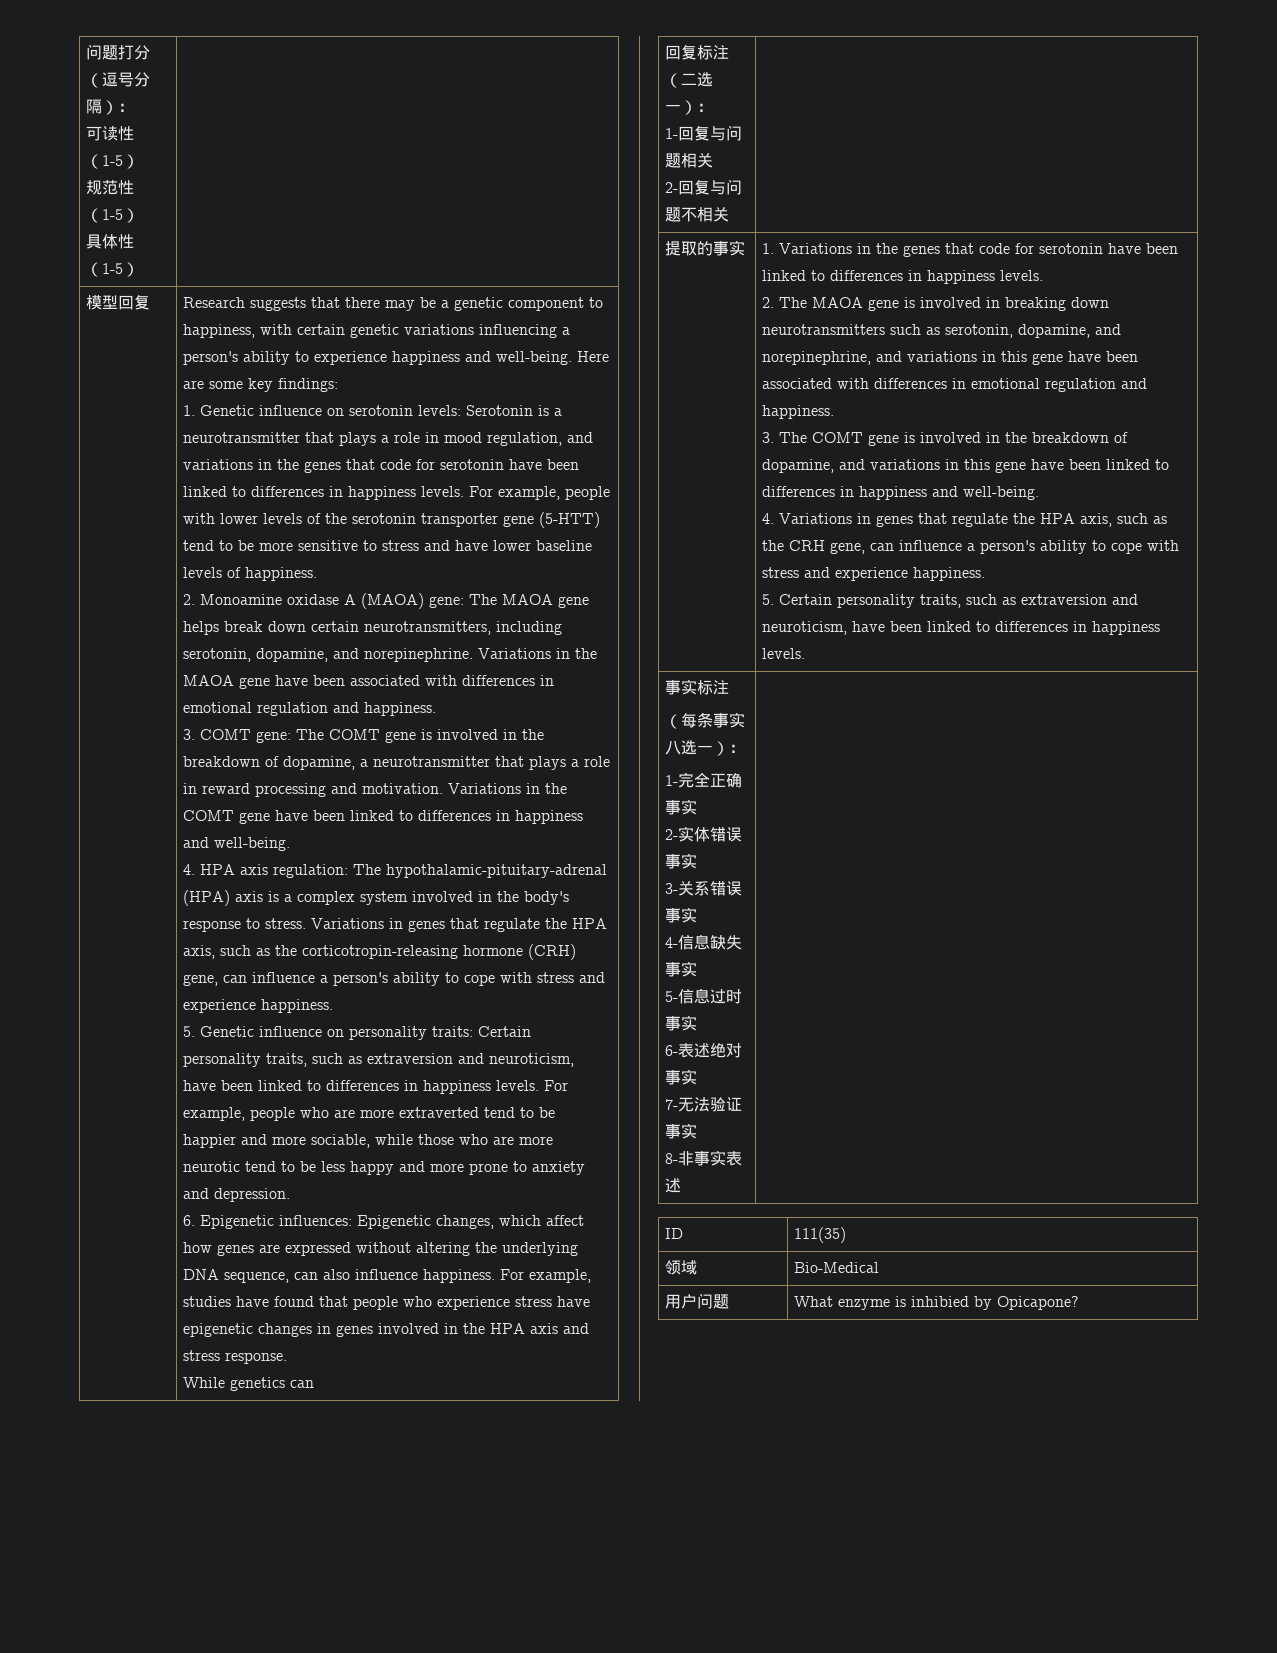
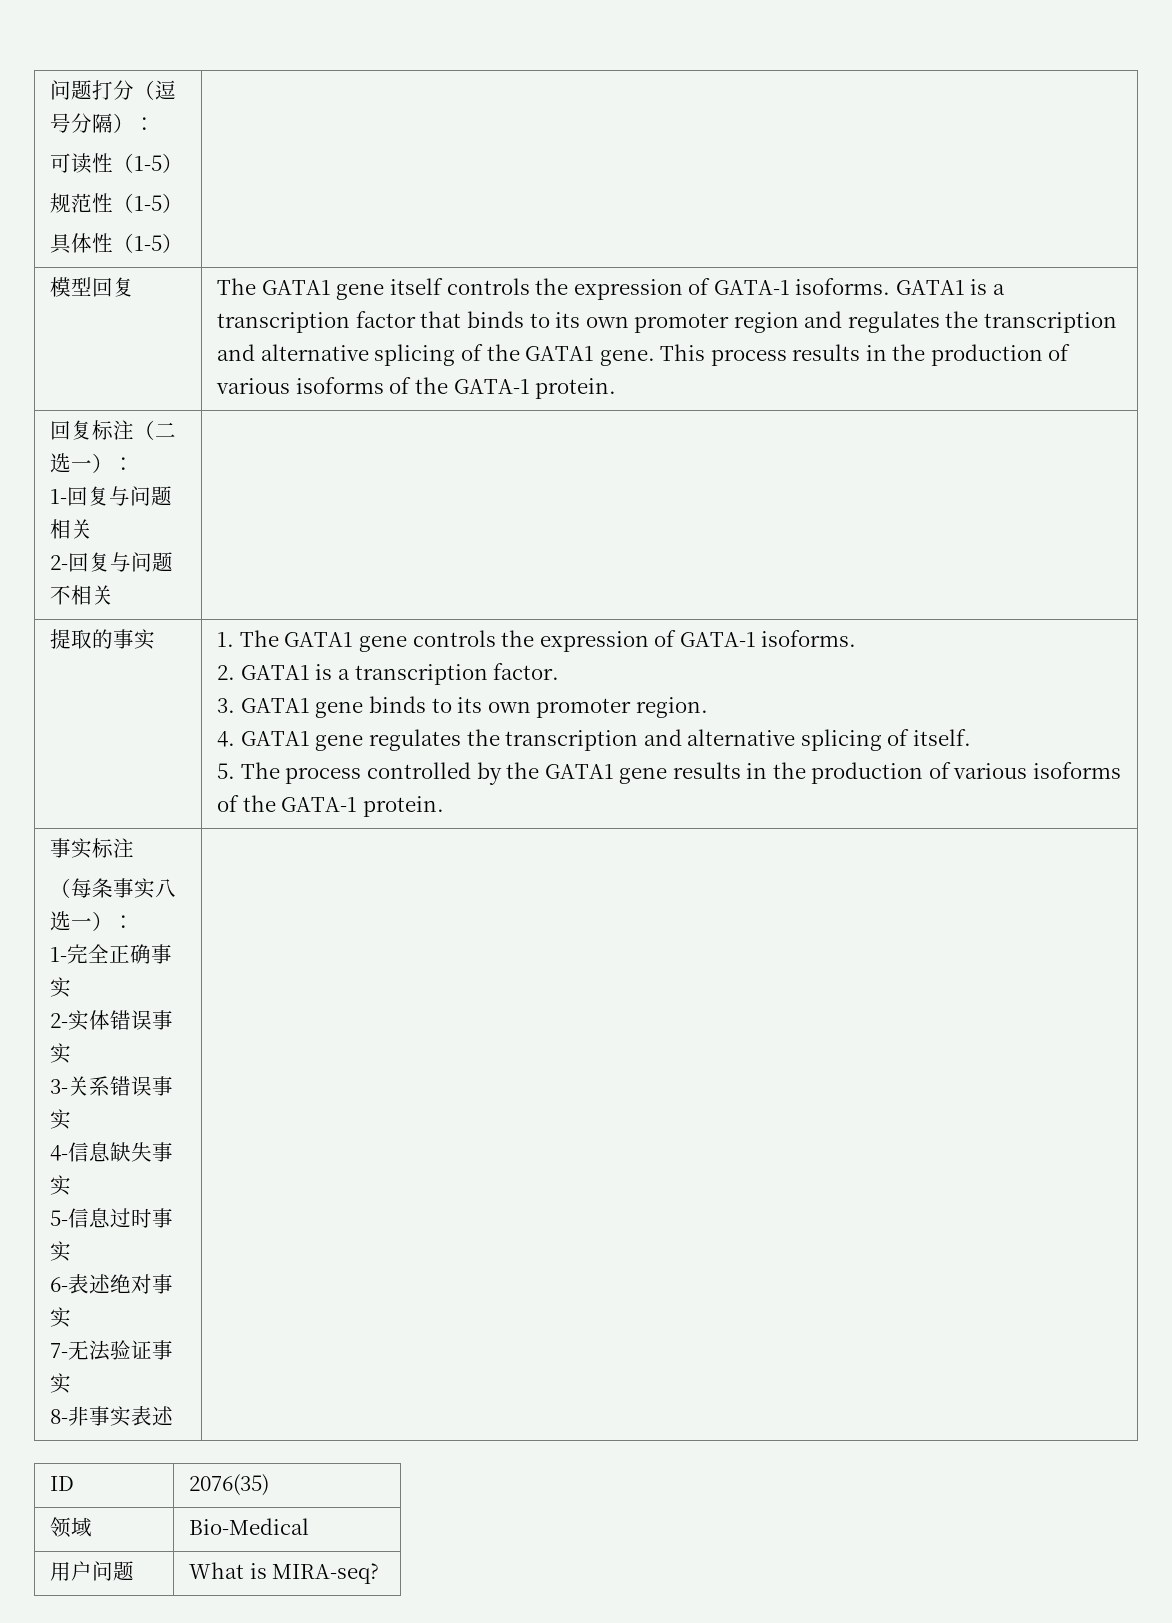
- Research suggests that there may be a genetic component to happiness, with certain genetic variations influencing a person's ability to experience happiness and well-being. Here are some key findings:
- 1. Genetic influence on serotonin levels: Serotonin is a neurotransmitter that plays a role in mood regulation, and variations in the genes that code for serotonin have been linked to differences in happiness levels. For example, people with lower levels of the serotonin transporter gene (5-HTT) tend to be more sensitive to stress and have lower baseline levels of happiness.
- 2. Monoamine oxidase A (MAOA) gene: The MAOA gene helps break down certain neurotransmitters, including serotonin, dopamine, and norepinephrine. Variations in the MAOA gene have been associated with differences in emotional regulation and happiness.
- 3. COMT gene: The COMT gene is involved in the breakdown of dopamine, a neurotransmitter that plays a role in reward processing and motivation. Variations in the COMT gene have been linked to differences in happiness and well-being.
- 4. HPA axis regulation: The hypothalamic-pituitary-adrenal (HPA) axis is a complex system involved in the body's response to stress. Variations in genes that regulate the HPA axis, such as the corticotropin-releasing hormone (CRH) gene, can influence a person's ability to cope with stress and experience happiness.
- 5. Genetic influence on personality traits: Certain personality traits, such as extraversion and neuroticism, have been linked to differences in happiness levels. For example, people who are more extraverted tend to be happier and more sociable, while those who are more neurotic tend to be less happy and more prone to anxiety and depression.
- 6. Epigenetic influences: Epigenetic changes, which affect how genes are expressed without altering the underlying DNA sequence, can also influence happiness. For example, studies have found that people who experience stress have epigenetic changes in genes involved in the HPA axis and stress response.
- While genetics can
+ The GATA1 gene itself controls the expression of GATA-1 isoforms. GATA1 is a transcription factor that binds to its own promoter region and regulates the transcription and alternative splicing of the GATA1 gene. This process results in the production of various isoforms of the GATA-1 protein.
- 1. Variations in the genes that code for serotonin have been linked to differences in happiness levels.
- 2. The MAOA gene is involved in breaking down neurotransmitters such as serotonin, dopamine, and norepinephrine, and variations in this gene have been associated with differences in emotional regulation and happiness.
- 3. The COMT gene is involved in the breakdown of dopamine, and variations in this gene have been linked to differences in happiness and well-being.
- 4. Variations in genes that regulate the HPA axis, such as the CRH gene, can influence a person's ability to cope with stress and experience happiness.
- 5. Certain personality traits, such as extraversion and neuroticism, have been linked to differences in happiness levels.
+ 1. The GATA1 gene controls the expression of GATA-1 isoforms.
+ 2. GATA1 is a transcription factor.
+ 3. GATA1 gene binds to its own promoter region.
+ 4. GATA1 gene regulates the transcription and alternative splicing of itself.
+ 5. The process controlled by the GATA1 gene results in the production of various isoforms of the GATA-1 protein.
- ID | 111(35)
+ ID | 2076(35)
- 用户问题 | What enzyme is inhibied by Opicapone?
+ 用户问题 | What is MIRA-seq?

